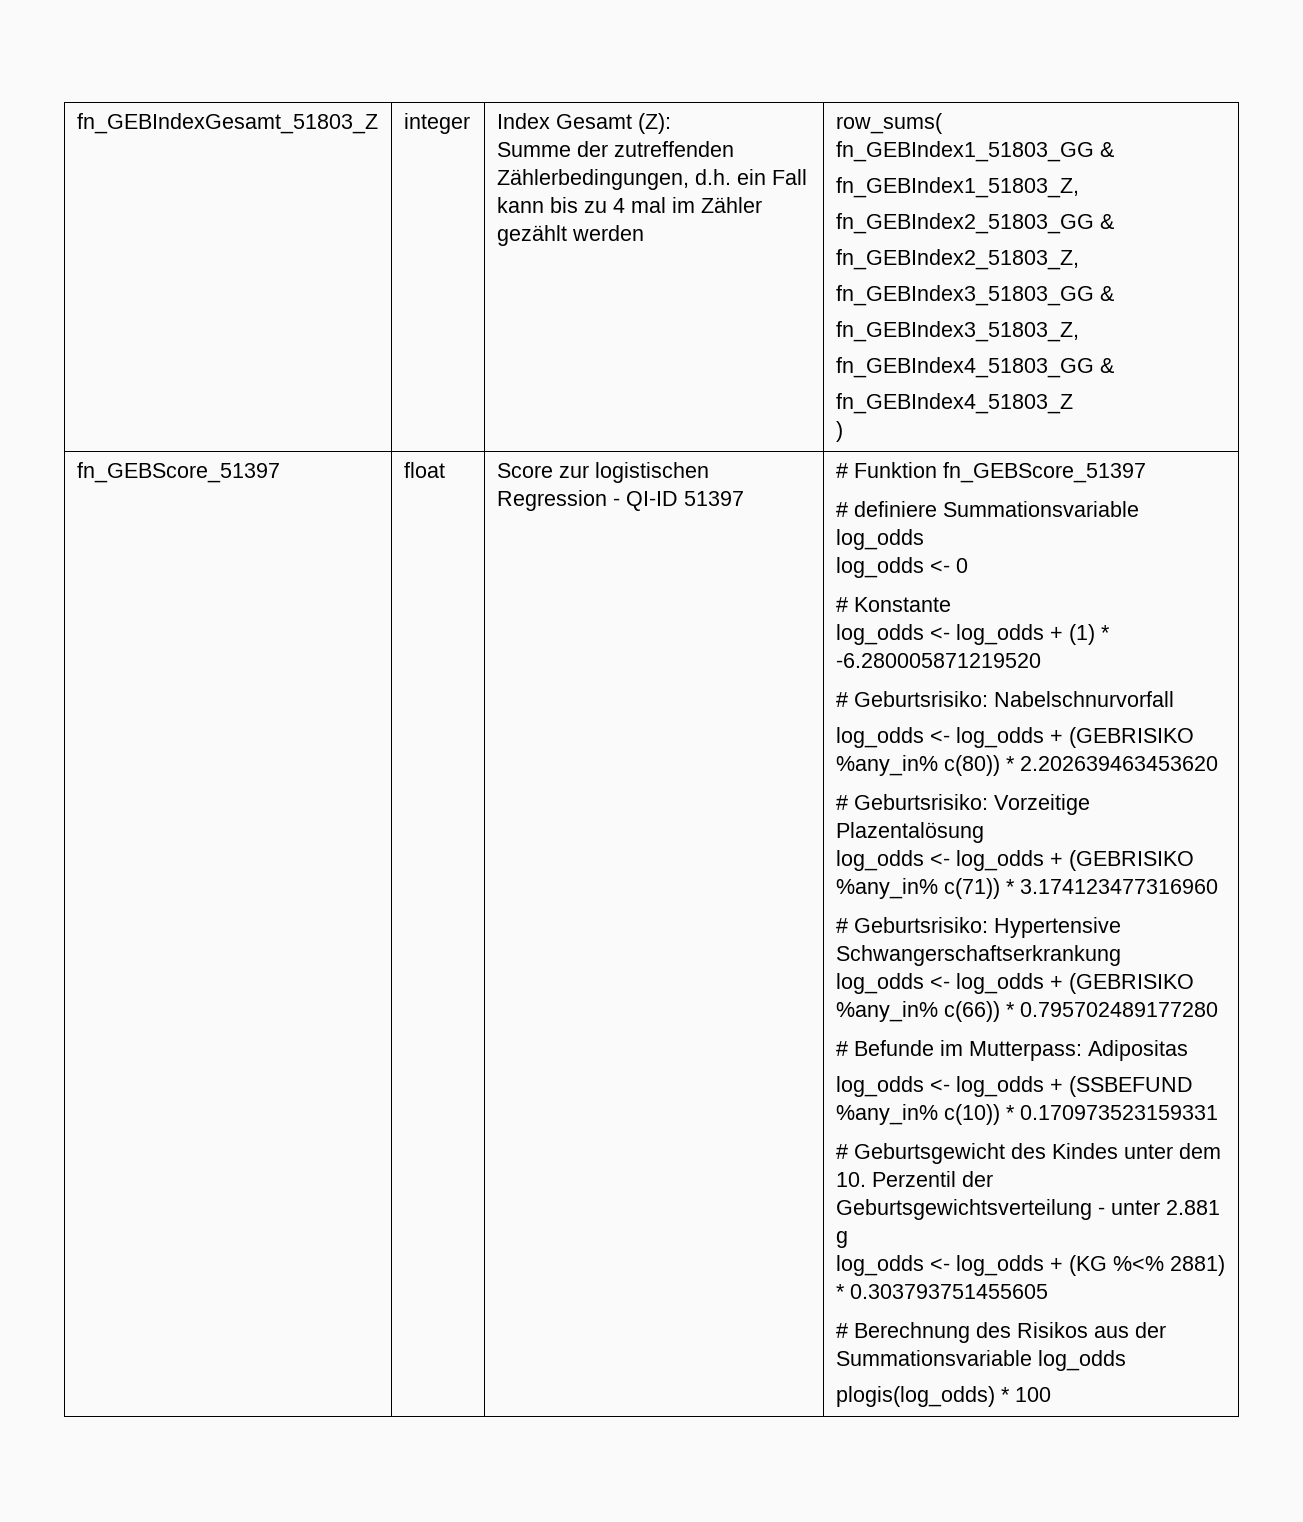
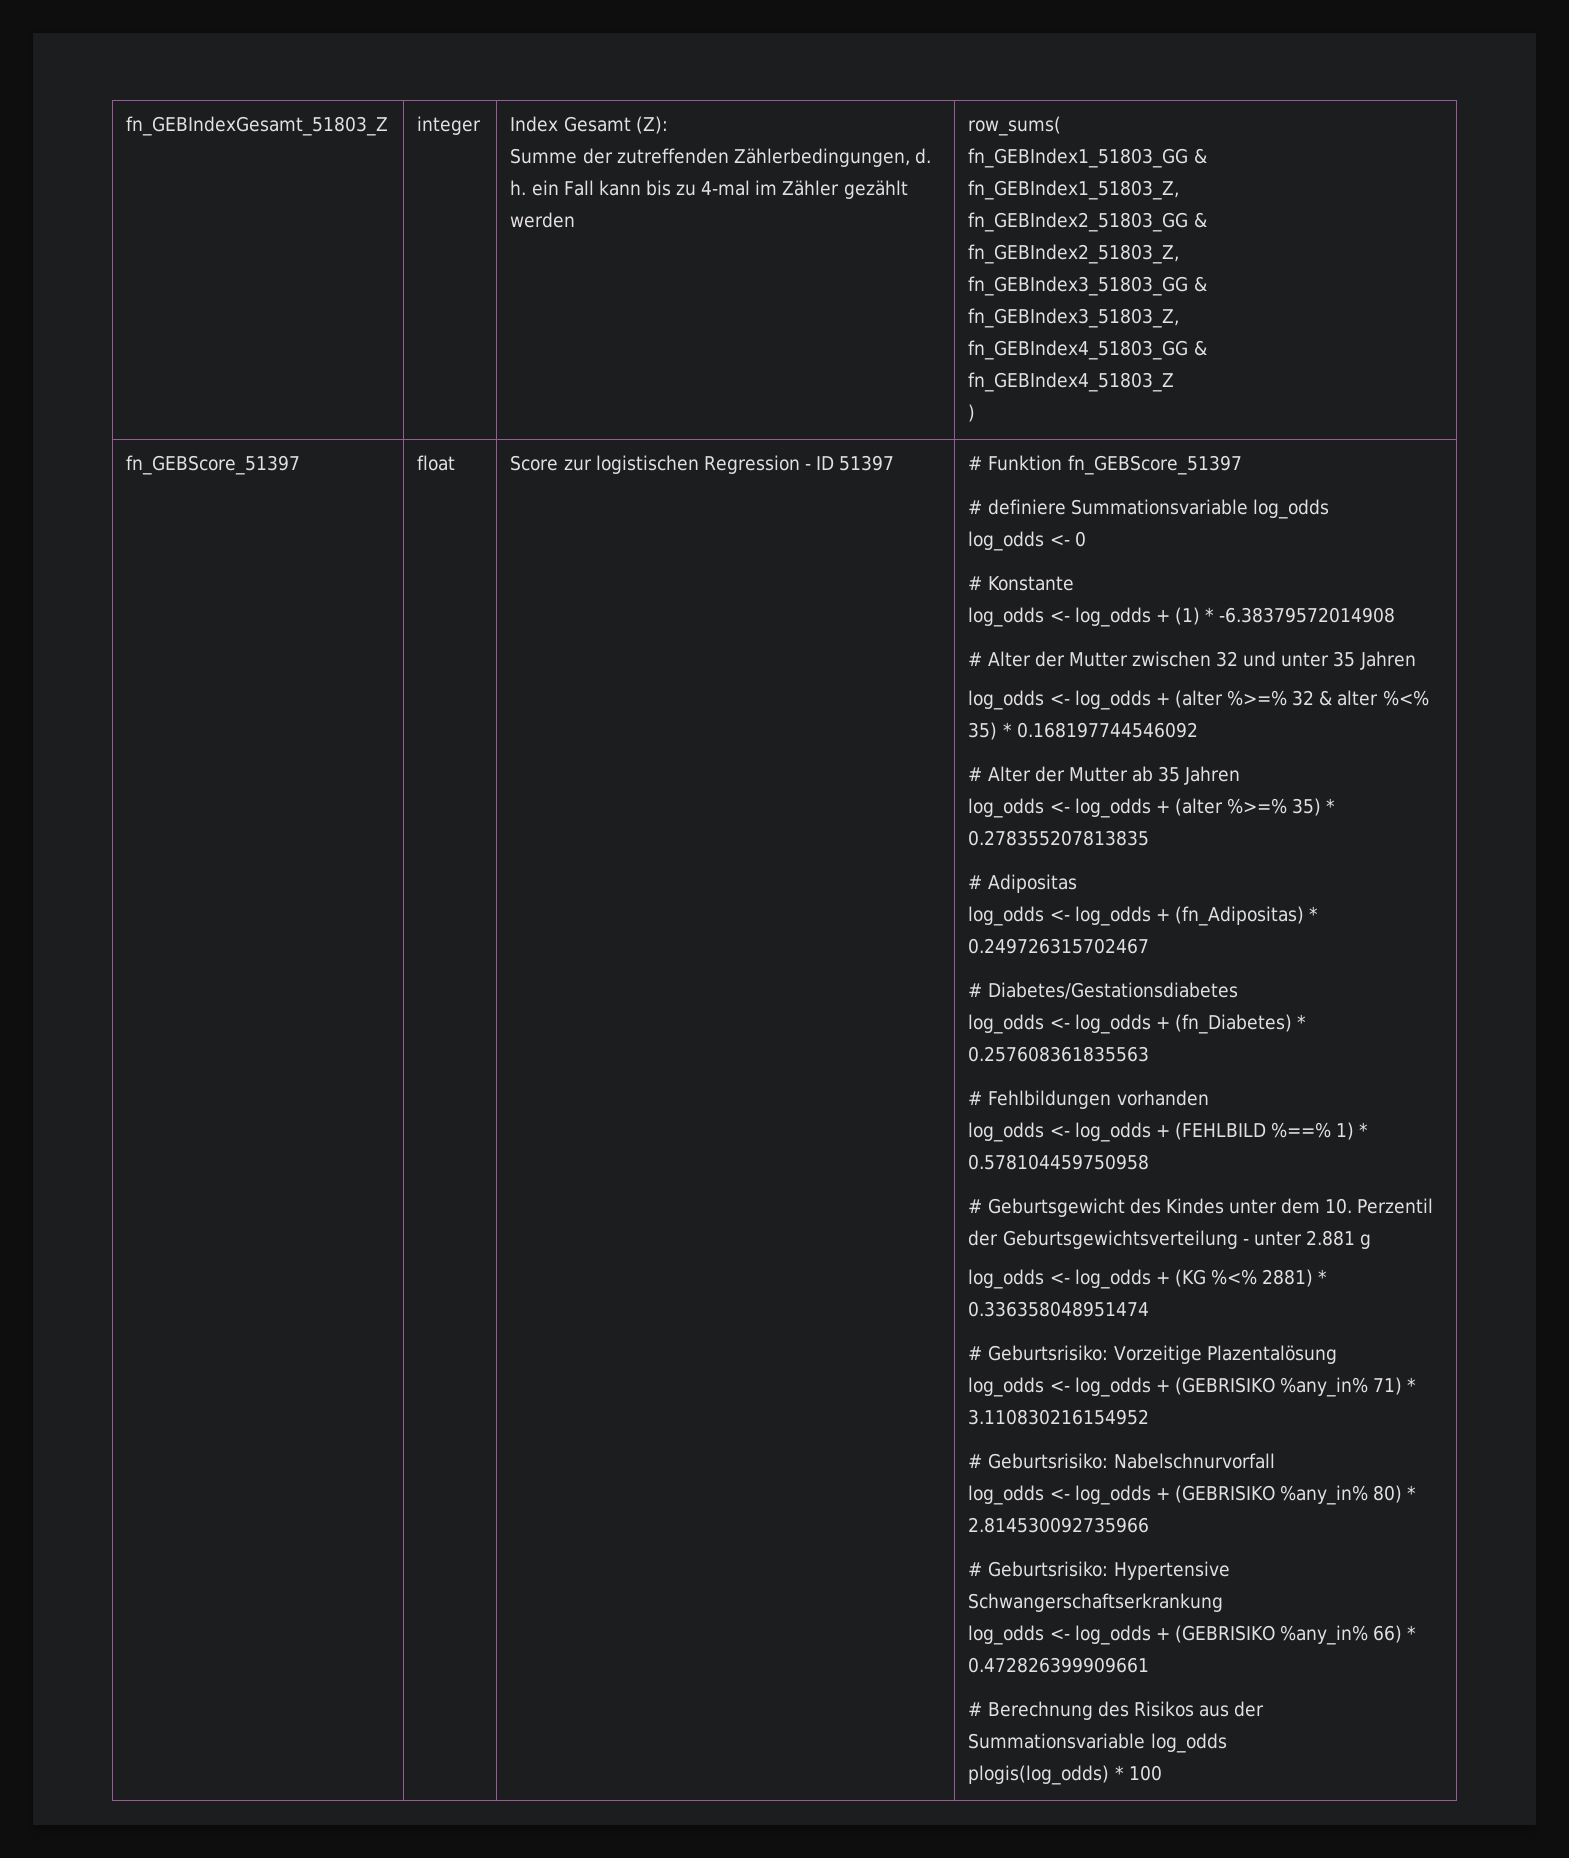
  fn_GEBIndexGesamt_51803_Z | integer | Index Gesamt (Z):
- Summe der zutreffenden Zählerbedingungen, d.h. ein Fall kann bis zu 4 mal im Zähler gezählt werden | row_sums(
+ Summe der zutreffenden Zählerbedingungen, d. h. ein Fall kann bis zu 4-mal im Zähler gezählt werden | row_sums(
- Score zur logistischen Regression - QI-ID 51397
+ Score zur logistischen Regression - ID 51397
- log_odds <- log_odds + (1) * -6.280005871219520
- # Geburtsrisiko: Nabelschnurvorfall
- log_odds <- log_odds + (GEBRISIKO %any_in% c(80)) * 2.202639463453620
- # Geburtsrisiko: Vorzeitige Plazentalösung
- log_odds <- log_odds + (GEBRISIKO %any_in% c(71)) * 3.174123477316960
- # Geburtsrisiko: Hypertensive Schwangerschaftserkrankung
- log_odds <- log_odds + (GEBRISIKO %any_in% c(66)) * 0.795702489177280
- # Befunde im Mutterpass: Adipositas
+ log_odds <- log_odds + (1) * -6.38379572014908
+ # Alter der Mutter zwischen 32 und unter 35 Jahren
+ log_odds <- log_odds + (alter %>=% 32 & alter %<% 35) * 0.168197744546092
+ # Alter der Mutter ab 35 Jahren
+ log_odds <- log_odds + (alter %>=% 35) * 0.278355207813835
+ # Adipositas
- log_odds <- log_odds + (SSBEFUND %any_in% c(10)) * 0.170973523159331
+ log_odds <- log_odds + (fn_Adipositas) * 0.249726315702467
+ # Diabetes/Gestationsdiabetes
+ log_odds <- log_odds + (fn_Diabetes) * 0.257608361835563
+ # Fehlbildungen vorhanden
+ log_odds <- log_odds + (FEHLBILD %==% 1) * 0.578104459750958
- log_odds <- log_odds + (KG %<% 2881) * 0.303793751455605
+ log_odds <- log_odds + (KG %<% 2881) * 0.336358048951474
+ # Geburtsrisiko: Vorzeitige Plazentalösung
+ log_odds <- log_odds + (GEBRISIKO %any_in% 71) * 3.110830216154952
+ # Geburtsrisiko: Nabelschnurvorfall
+ log_odds <- log_odds + (GEBRISIKO %any_in% 80) * 2.814530092735966
+ # Geburtsrisiko: Hypertensive Schwangerschaftserkrankung
+ log_odds <- log_odds + (GEBRISIKO %any_in% 66) * 0.472826399909661

